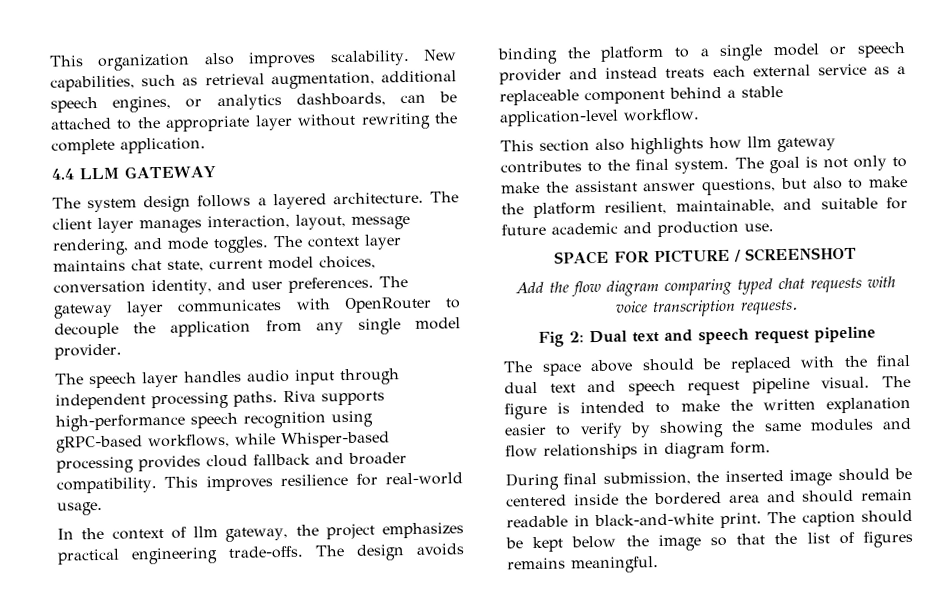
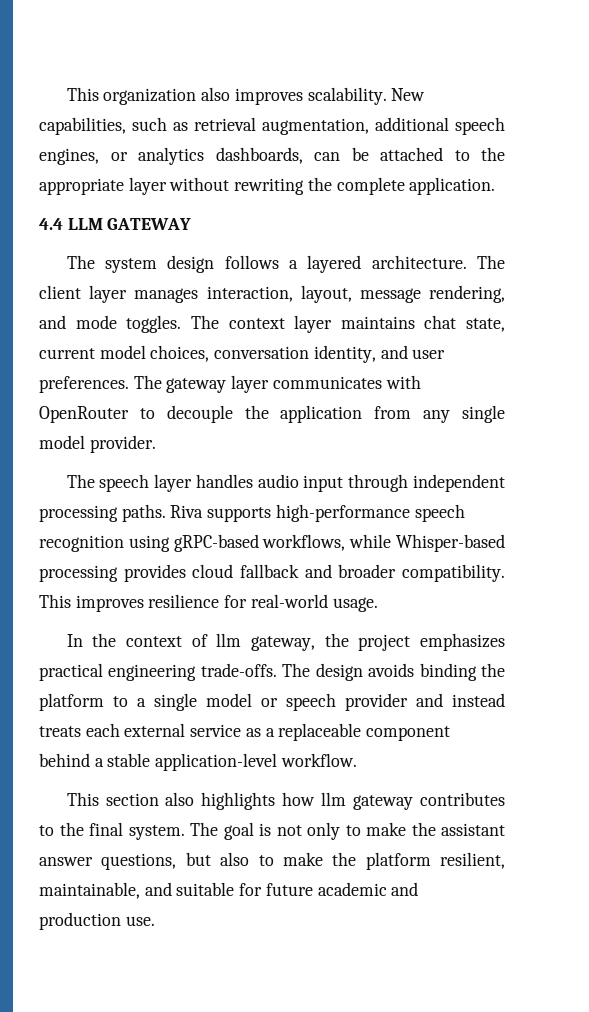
- SPACE FOR PICTURE / SCREENSHOT
- Add the flow diagram comparing typed chat requests with voice transcription requests.
- Fig 2: Dual text and speech request pipeline
- The space above should be replaced with the final dual text and speech request pipeline visual. The figure is intended to make the written explanation easier to verify by showing the same modules and flow relationships in diagram form.
- During final submission, the inserted image should be centered inside the bordered area and should remain readable in black-and-white print. The caption should be kept below the image so that the list of figures remains meaningful.

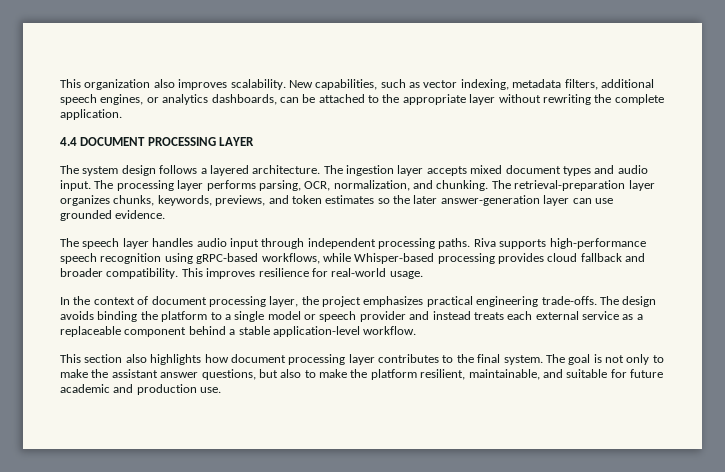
- New capabilities, such as retrieval augmentation, additional speech engines, or analytics dashboards, can be attached to the appropriate layer without rewriting the complete application.
+ New capabilities, such as vector indexing, metadata filters, additional speech engines, or analytics dashboards, can be attached to the appropriate layer without rewriting the complete application.
- 4.4 LLM GATEWAY
+ 4.4 DOCUMENT PROCESSING LAYER
- The client layer manages interaction, layout, message rendering, and mode toggles. The context layer maintains chat state, current model choices, conversation identity, and user preferences. The gateway layer communicates with OpenRouter to decouple the application from any single model provider.
+ The ingestion layer accepts mixed document types and audio input. The processing layer performs parsing, OCR, normalization, and chunking. The retrieval-preparation layer organizes chunks, keywords, previews, and token estimates so the later answer-generation layer can use grounded evidence.
- In the context of llm gateway, the project emphasizes practical engineering trade-offs.
+ In the context of document processing layer, the project emphasizes practical engineering trade-offs.
- This section also highlights how llm gateway contributes to the final system.
+ This section also highlights how document processing layer contributes to the final system.

